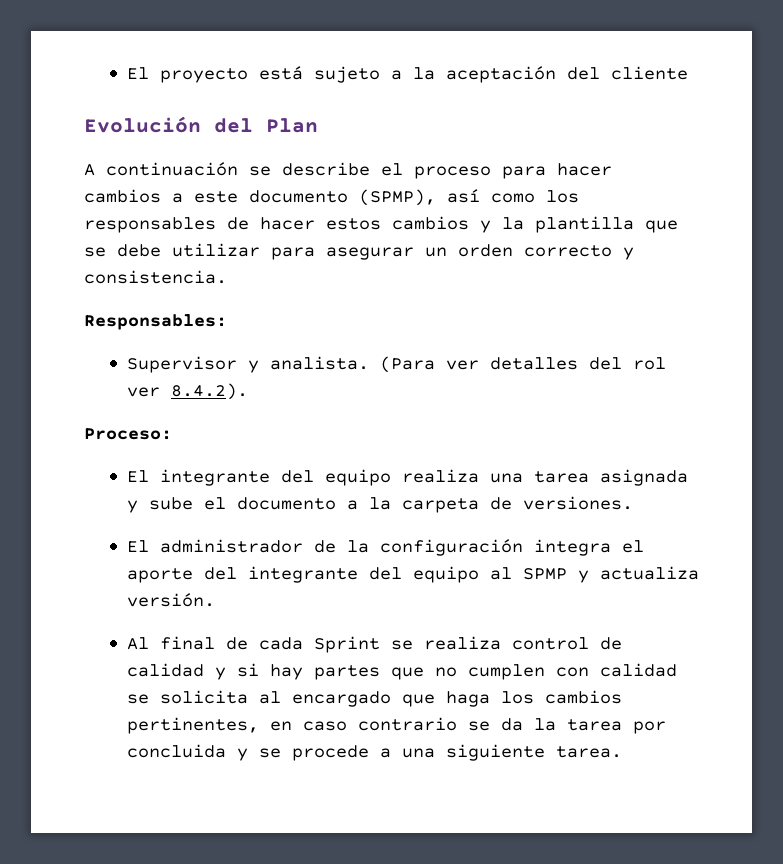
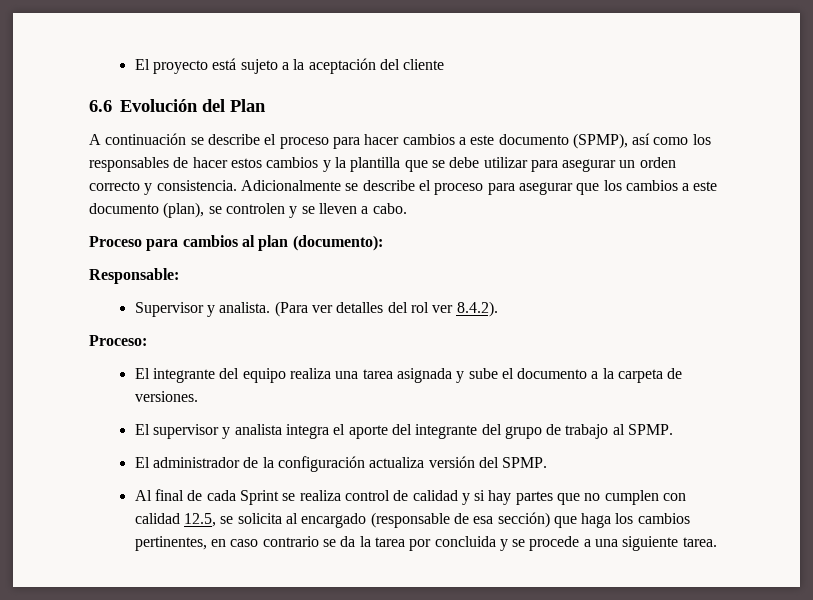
- Evolución del Plan
+ 6.6 Evolución del Plan
- A continuación se describe el proceso para hacer cambios a este documento (SPMP), así como los responsables de hacer estos cambios y la plantilla que se debe utilizar para asegurar un orden correcto y consistencia.
- Responsables:
+ A continuación se describe el proceso para hacer cambios a este documento (SPMP), así como los responsables de hacer estos cambios y la plantilla que se debe utilizar para asegurar un orden correcto y consistencia. Adicionalmente se describe el proceso para asegurar que los cambios a este documento (plan), se controlen y se lleven a cabo.
+ Proceso para cambios al plan (documento):
+ Responsable:
- El administrador de la configuración integra el aporte del integrante del equipo al SPMP y actualiza versión.
+ El supervisor y analista integra el aporte del integrante del grupo de trabajo al SPMP.
+ El administrador de la configuración actualiza versión del SPMP.
- Al final de cada Sprint se realiza control de calidad y si hay partes que no cumplen con calidad se solicita al encargado que haga los cambios pertinentes, en caso contrario se da la tarea por concluida y se procede a una siguiente tarea.
+ Al final de cada Sprint se realiza control de calidad y si hay partes que no cumplen con calidad 12.5, se solicita al encargado (responsable de esa sección) que haga los cambios pertinentes, en caso contrario se da la tarea por concluida y se procede a una siguiente tarea.

